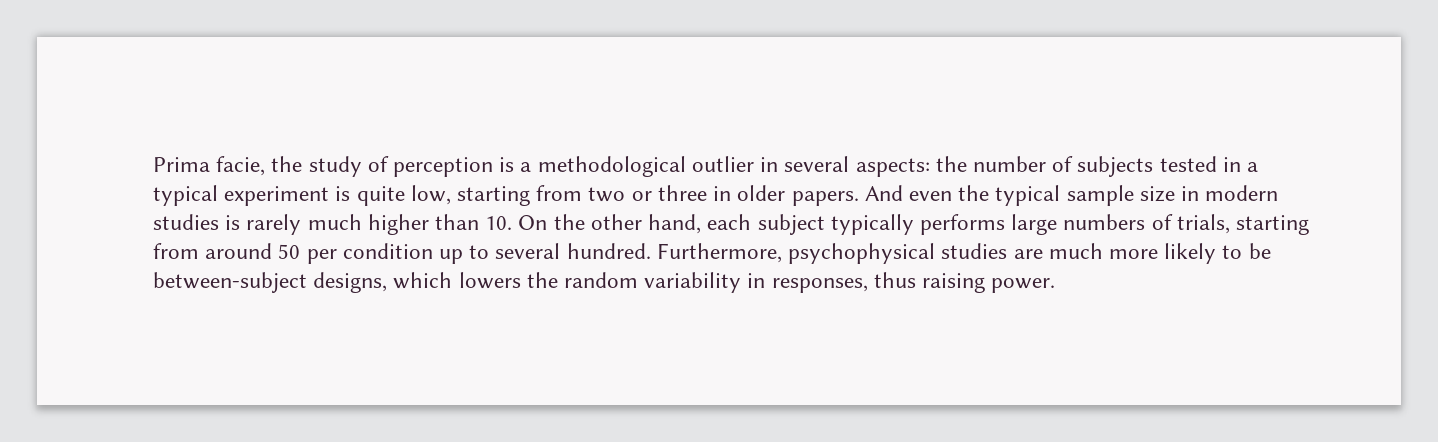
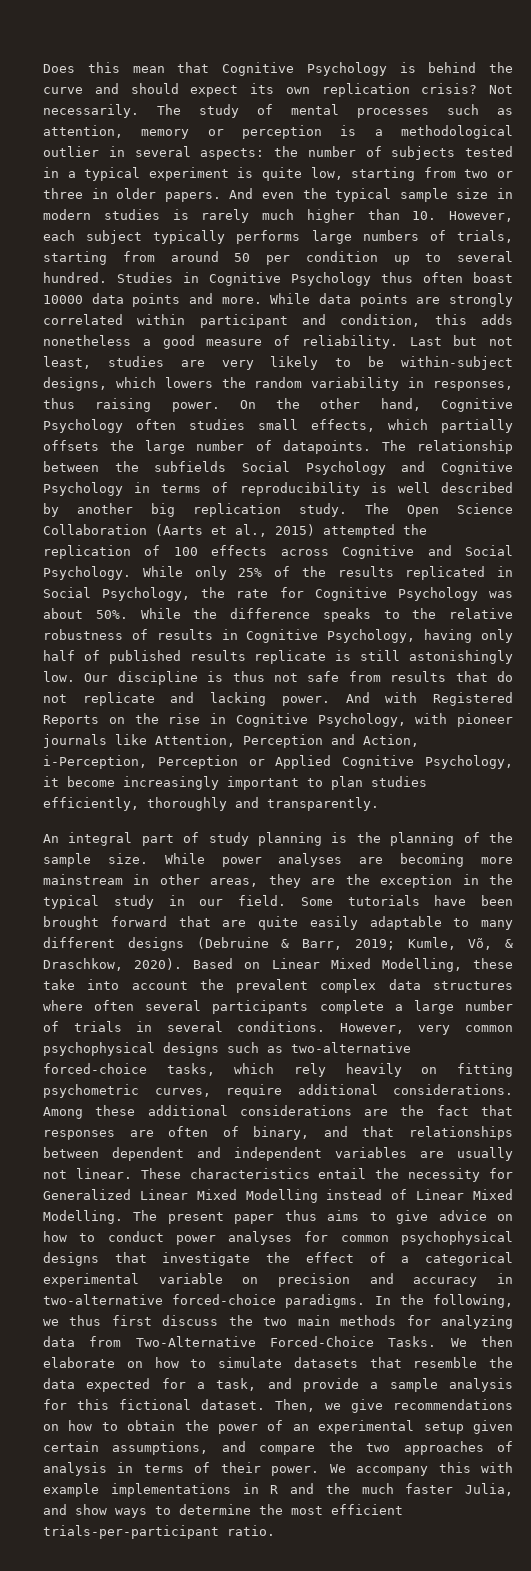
- Prima facie, the study of perception is a methodological outlier in several aspects: the number of subjects tested in a typical experiment is quite low, starting from two or three in older papers.
+ Does this mean that Cognitive Psychology is behind the curve and should expect its own replication crisis? Not necessarily. The study of mental processes such as attention, memory or perception is a methodological outlier in several aspects: the number of subjects tested in a typical experiment is quite low, starting from two or three in older papers.
- And even the typical sample size in modern studies is rarely much higher than 10. On the other hand, each subject typically performs large numbers of trials, starting from around 50 per condition up to several hundred.
+ And even the typical sample size in modern studies is rarely much higher than 10. However, each subject typically performs large numbers of trials, starting from around 50 per condition up to several hundred.
- Furthermore, psychophysical studies are much more likely to be between-subject designs, which lowers the random variability in responses, thus raising power.
+ Studies in Cognitive Psychology thus often boast 10000 data points and more. While data points are strongly correlated within participant and condition, this adds nonetheless a good measure of reliability. Last but not least, studies are very likely to be within-subject designs, which lowers the random variability in responses, thus raising power.
+ On the other hand, Cognitive Psychology often studies small effects, which partially offsets the large number of datapoints. The relationship between the subfields Social Psychology and Cognitive Psychology in terms of reproducibility is well described by another big replication study. The Open Science Collaboration (Aarts et al., 2015) attempted the replication of 100 effects across Cognitive and Social Psychology. While only 25% of the results replicated in Social Psychology, the rate for Cognitive Psychology was about 50%. While the difference speaks to the relative robustness of results in Cognitive Psychology, having only half of published results replicate is still astonishingly low. Our discipline is thus not safe from results that do not replicate and lacking power. And with Registered Reports on the rise in Cognitive Psychology, with pioneer journals like Attention, Perception and Action, i-Perception, Perception or Applied Cognitive Psychology, it become increasingly important to plan studies efficiently, thoroughly and transparently.
+ An integral part of study planning is the planning of the sample size. While power analyses are becoming more mainstream in other areas, they are the exception in the typical study in our field. Some tutorials have been brought forward that are quite easily adaptable to many different designs (Debruine & Barr, 2019; Kumle, Võ, & Draschkow, 2020). Based on Linear Mixed Modelling, these take into account the prevalent complex data structures where often several participants complete a large number of trials in several conditions. However, very common psychophysical designs such as two-alternative forced-choice tasks, which rely heavily on fitting psychometric curves, require additional considerations. Among these additional considerations are the fact that responses are often of binary, and that relationships between dependent and independent variables are usually not linear. These characteristics entail the necessity for Generalized Linear Mixed Modelling instead of Linear Mixed Modelling. The present paper thus aims to give advice on how to conduct power analyses for common psychophysical designs that investigate the effect of a categorical experimental variable on precision and accuracy in two-alternative forced-choice paradigms. In the following, we thus first discuss the two main methods for analyzing data from Two-Alternative Forced-Choice Tasks. We then elaborate on how to simulate datasets that resemble the data expected for a task, and provide a sample analysis for this fictional dataset. Then, we give recommendations on how to obtain the power of an experimental setup given certain assumptions, and compare the two approaches of analysis in terms of their power. We accompany this with example implementations in R and the much faster Julia, and show ways to determine the most efficient trials-per-participant ratio.

